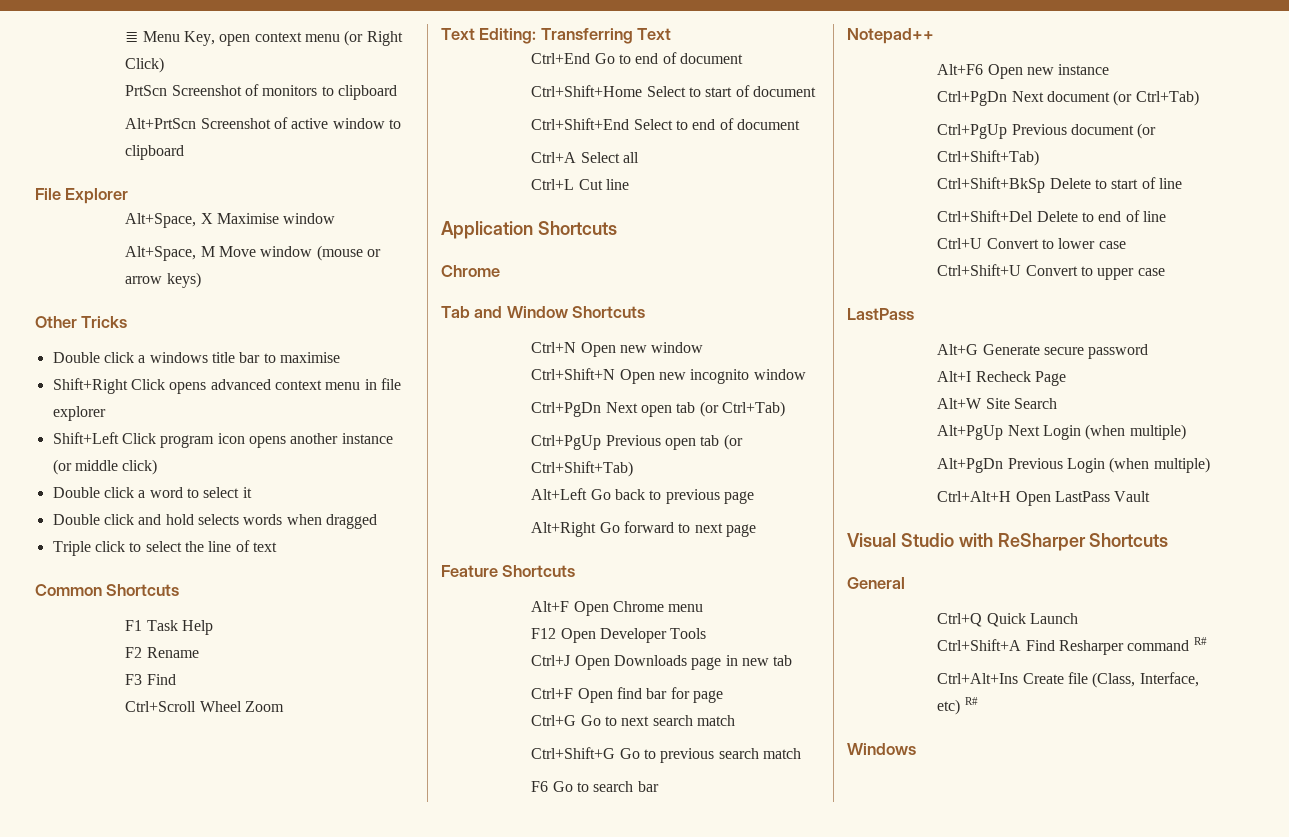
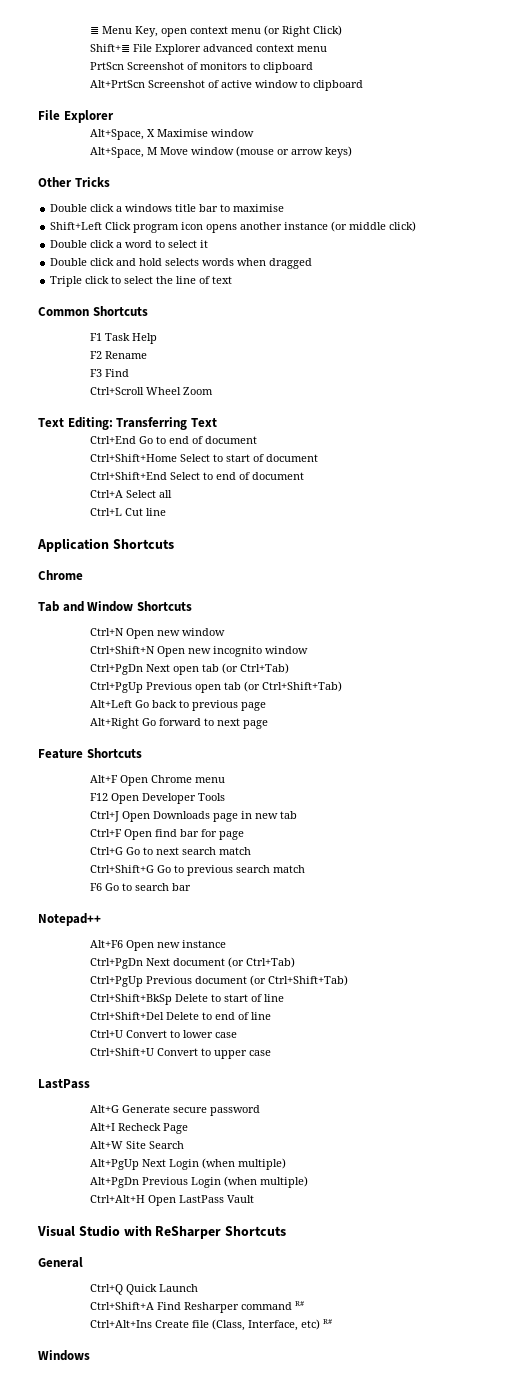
+ Shift+≣ File Explorer advanced context menu
- Shift+Right Click opens advanced context menu in file explorer

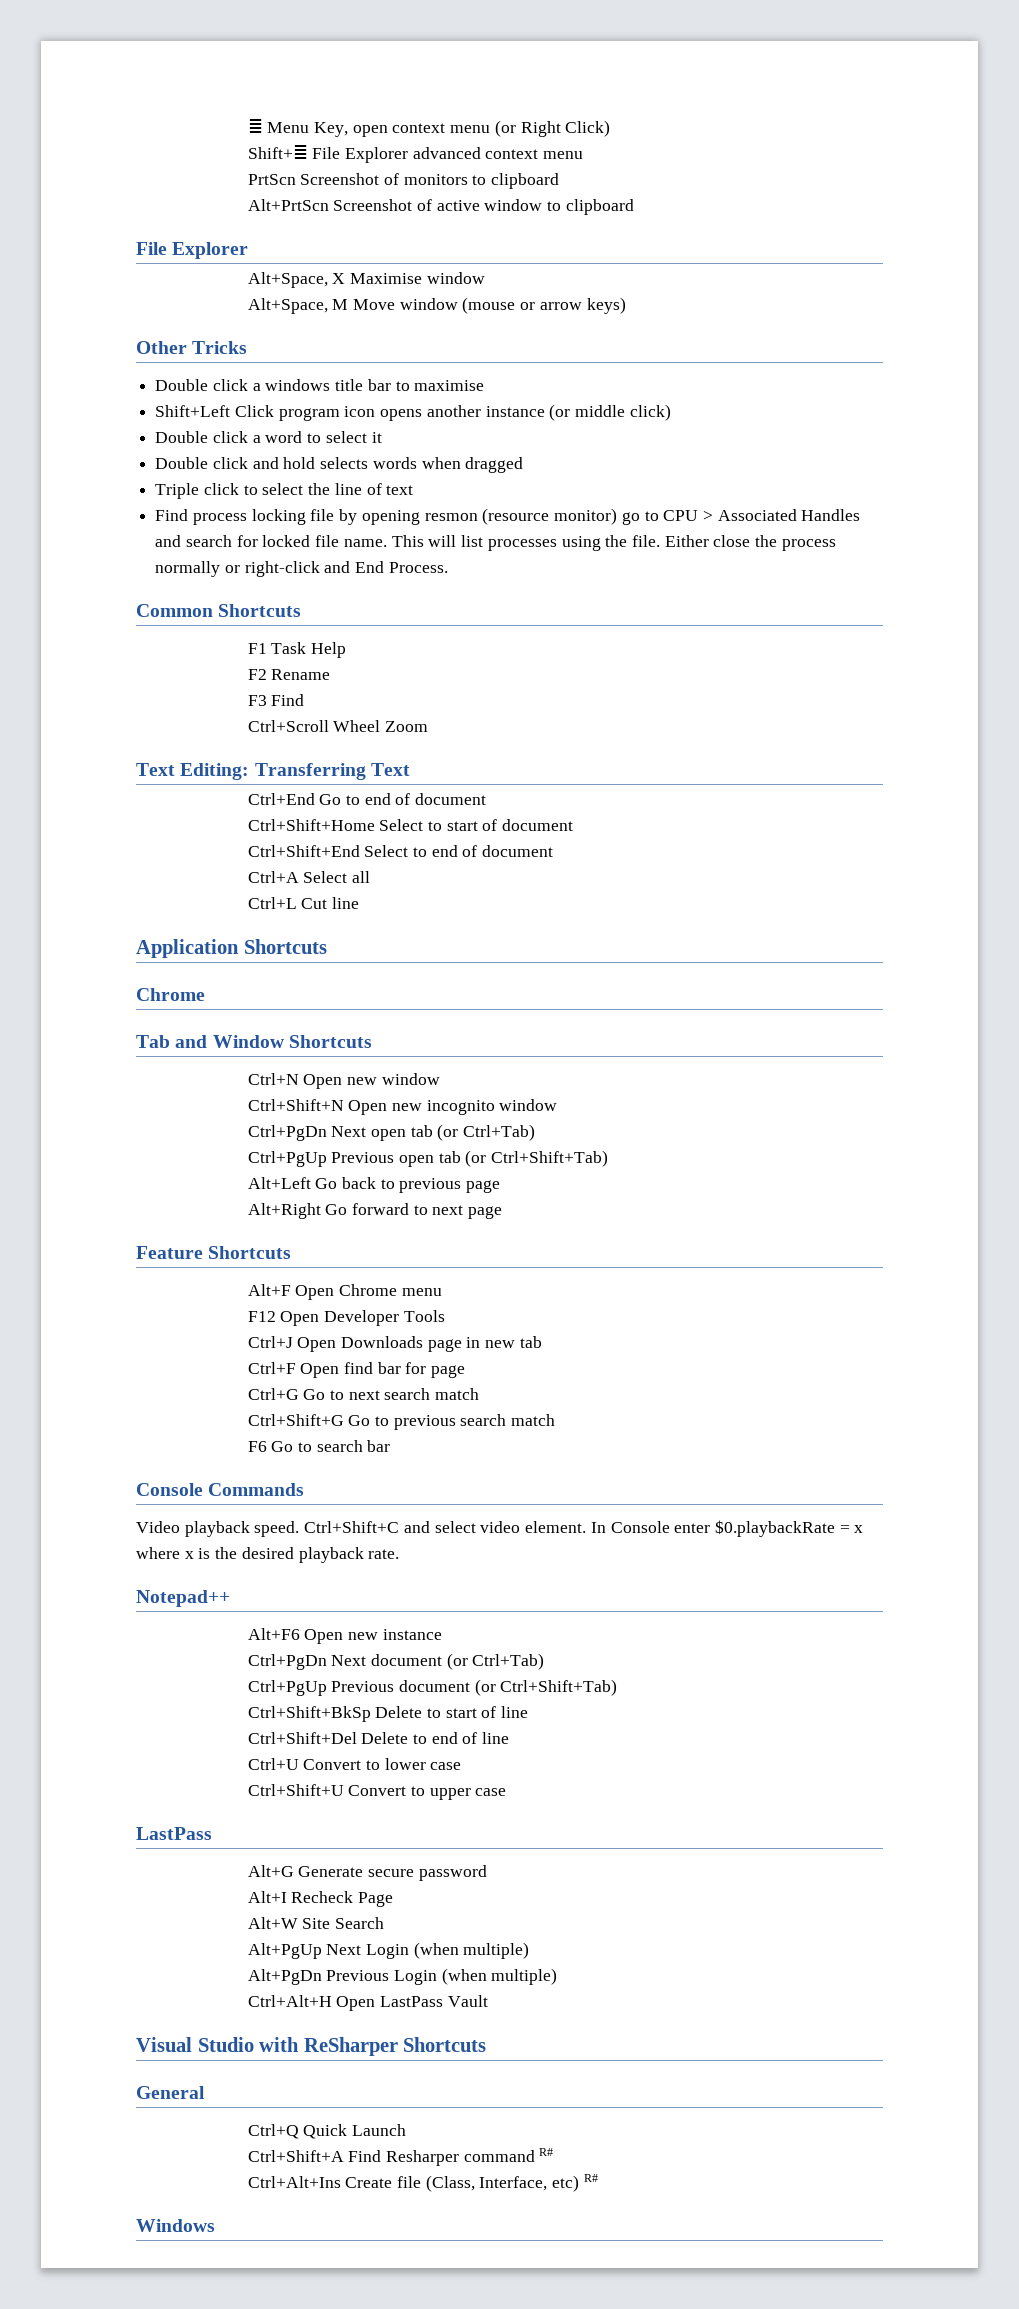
+ Find process locking file by opening resmon (resource monitor) go to CPU > Associated Handles and search for locked file name. This will list processes using the file. Either close the process normally or right-click and End Process.
+ Console Commands
+ Video playback speed. Ctrl+Shift+C and select video element. In Console enter $0.playbackRate = x where x is the desired playback rate.

